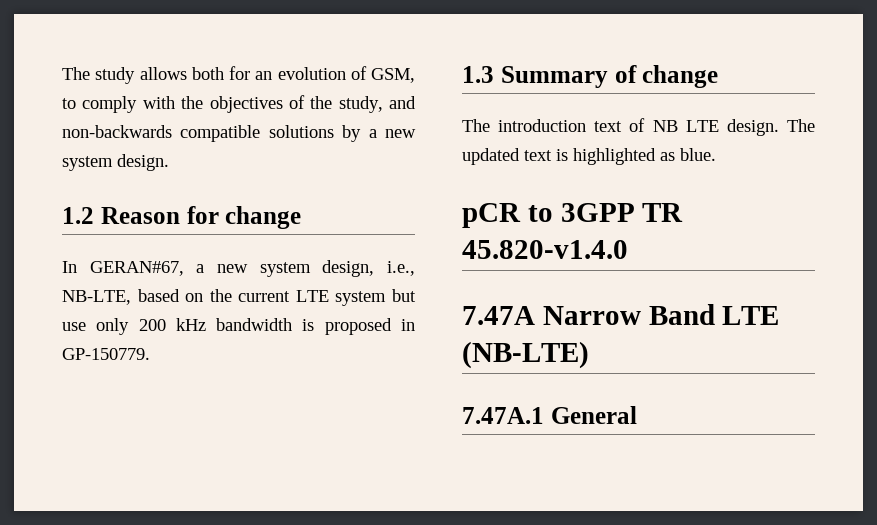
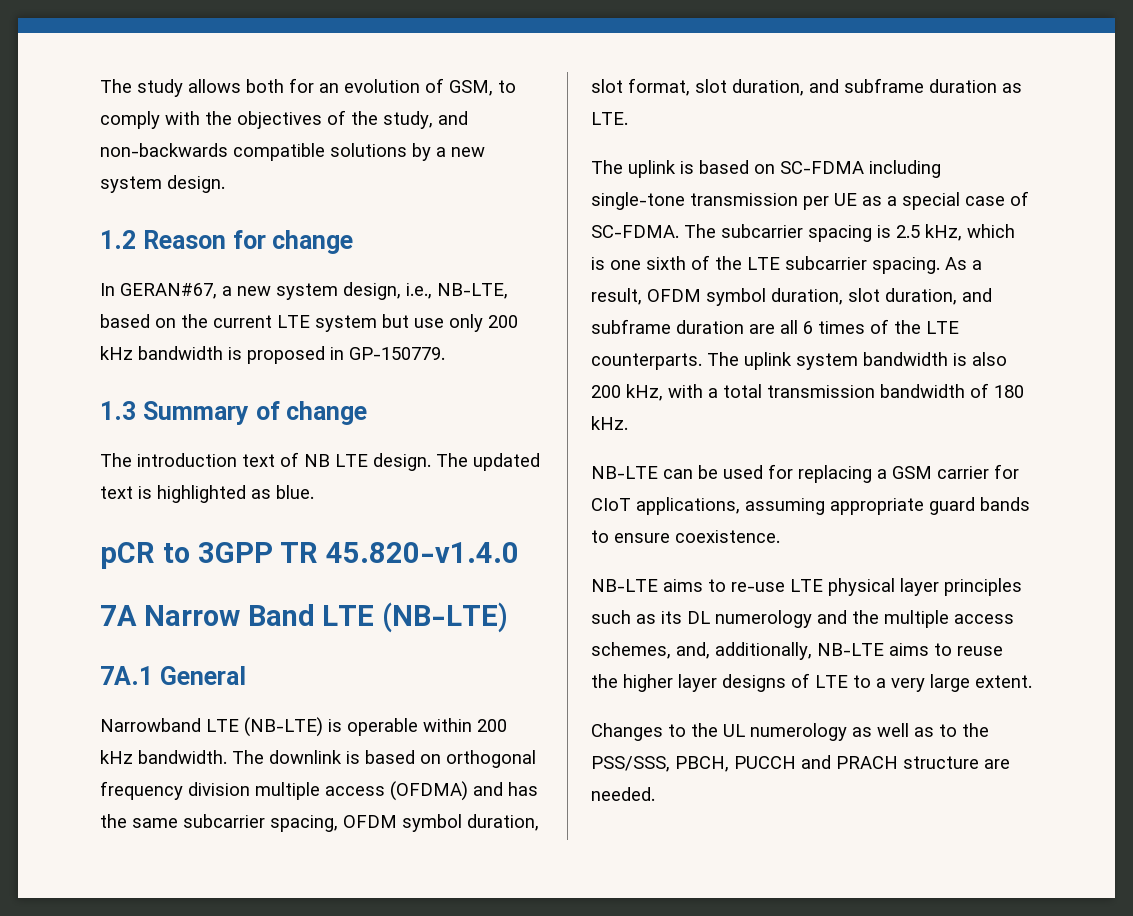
- 7.47A Narrow Band LTE (NB-LTE)
+ 7A Narrow Band LTE (NB-LTE)
- 7.47A.1 General
+ 7A.1 General
+ Narrowband LTE (NB-LTE) is operable within 200 kHz bandwidth. The downlink is based on orthogonal frequency division multiple access (OFDMA) and has the same subcarrier spacing, OFDM symbol duration, slot format, slot duration, and subframe duration as LTE.
+ The uplink is based on SC-FDMA including single-tone transmission per UE as a special case of SC-FDMA. The subcarrier spacing is 2.5 kHz, which is one sixth of the LTE subcarrier spacing. As a result, OFDM symbol duration, slot duration, and subframe duration are all 6 times of the LTE counterparts. The uplink system bandwidth is also 200 kHz, with a total transmission bandwidth of 180 kHz.
+ NB-LTE can be used for replacing a GSM carrier for CIoT applications, assuming appropriate guard bands to ensure coexistence.
+ NB-LTE aims to re-use LTE physical layer principles such as its DL numerology and the multiple access schemes, and, additionally, NB-LTE aims to reuse the higher layer designs of LTE to a very large extent.
+ Changes to the UL numerology as well as to the PSS/SSS, PBCH, PUCCH and PRACH structure are needed.

